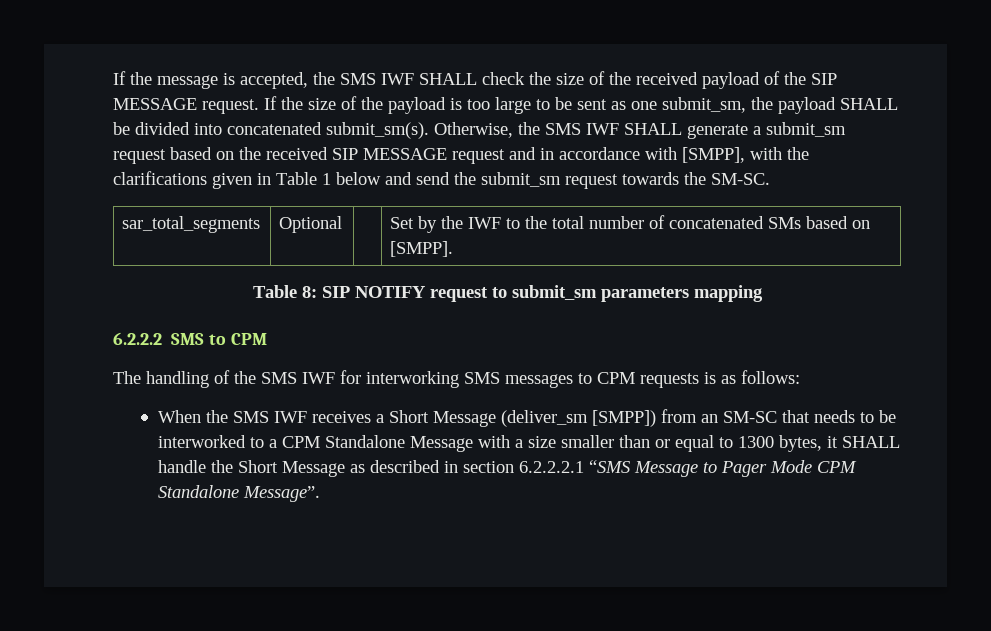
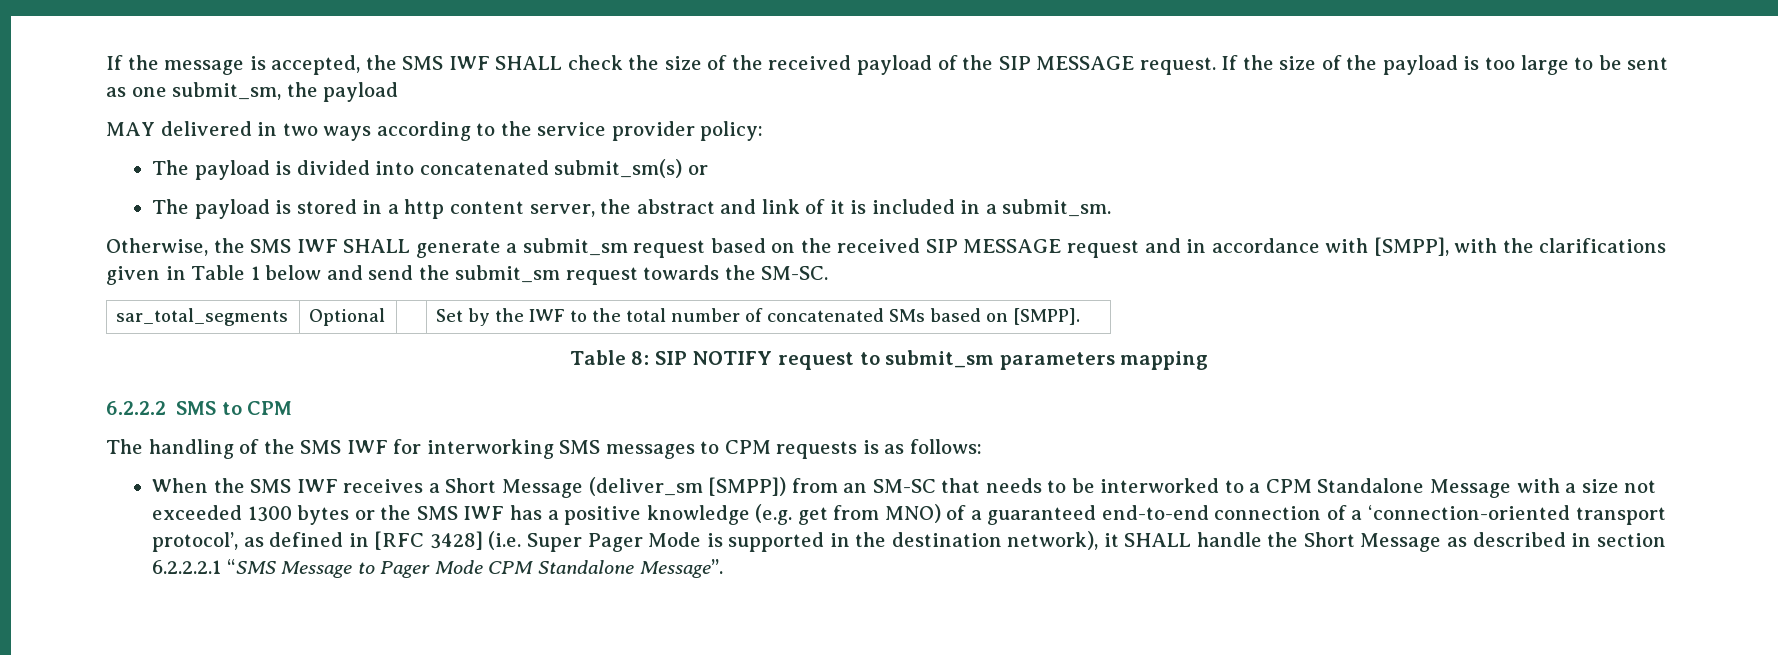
- If the size of the payload is too large to be sent as one submit_sm, the payload SHALL be divided into concatenated submit_sm(s). Otherwise, the SMS IWF SHALL generate a submit_sm request based on the received SIP MESSAGE request and in accordance with [SMPP], with the clarifications given in Table 1 below and send the submit_sm request towards the SM-SC.
+ If the size of the payload is too large to be sent as one submit_sm, the payload
+ MAY delivered in two ways according to the service provider policy:
+ The payload is divided into concatenated submit_sm(s) or
+ The payload is stored in a http content server, the abstract and link of it is included in a submit_sm.
+ Otherwise, the SMS IWF SHALL generate a submit_sm request based on the received SIP MESSAGE request and in accordance with [SMPP], with the clarifications given in Table 1 below and send the submit_sm request towards the SM-SC.
- When the SMS IWF receives a Short Message (deliver_sm [SMPP]) from an SM-SC that needs to be interworked to a CPM Standalone Message with a size smaller than or equal to 1300 bytes, it SHALL handle the Short Message as described in section 6.2.2.2.1 “SMS Message to Pager Mode CPM Standalone Message”.
+ When the SMS IWF receives a Short Message (deliver_sm [SMPP]) from an SM-SC that needs to be interworked to a CPM Standalone Message with a size not exceeded 1300 bytes or the SMS IWF has a positive knowledge (e.g. get from MNO) of a guaranteed end-to-end connection of a ‘connection-oriented transport protocol’, as defined in [RFC 3428] (i.e. Super Pager Mode is supported in the destination network), it SHALL handle the Short Message as described in section 6.2.2.2.1 “SMS Message to Pager Mode CPM Standalone Message”.

